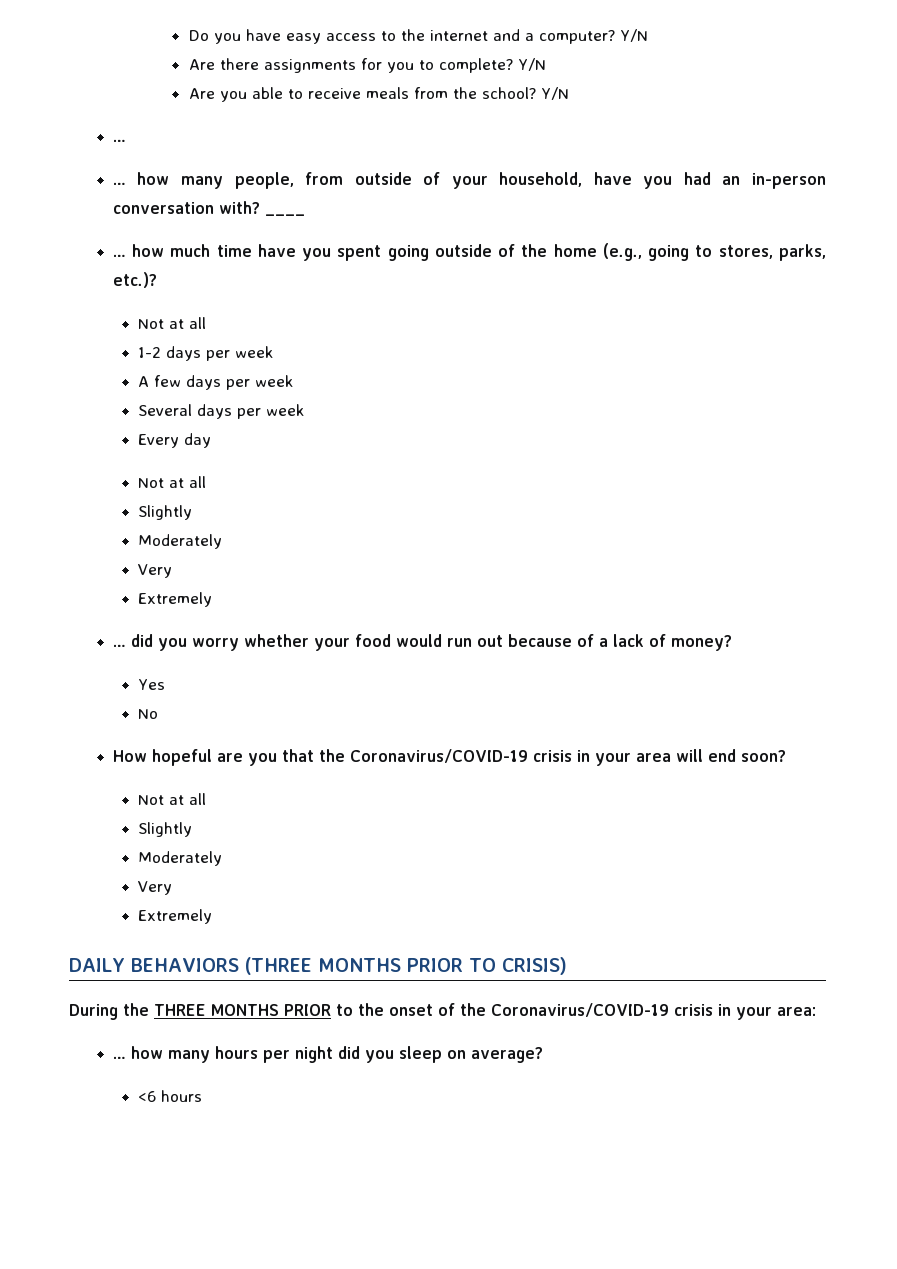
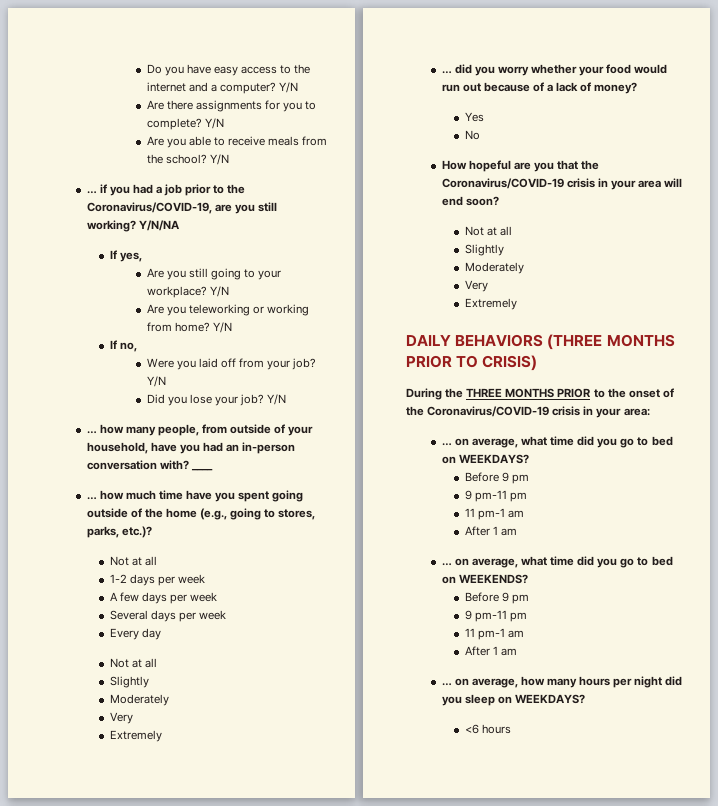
  Are you able to receive meals from the school? Y/N
- …
+ … if you had a job prior to the Coronavirus/COVID-19, are you still working? Y/N/NA
+ If yes,
+ Are you still going to your workplace? Y/N
+ Are you teleworking or working from home? Y/N
+ If no,
+ Were you laid off from your job? Y/N
+ Did you lose your job? Y/N
- … how many hours per night did you sleep on average?
+ … on average, what time did you go to bed on WEEKDAYS?
+ Before 9 pm
+ 9 pm-11 pm
+ 11 pm-1 am
+ After 1 am
+ … on average, what time did you go to bed on WEEKENDS?
+ Before 9 pm
+ 9 pm-11 pm
+ 11 pm-1 am
+ After 1 am
+ … on average, how many hours per night did you sleep on WEEKDAYS?

